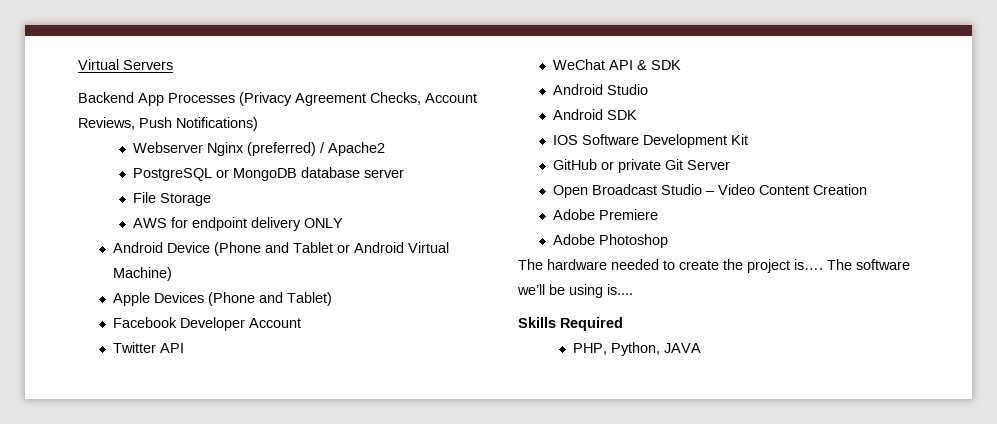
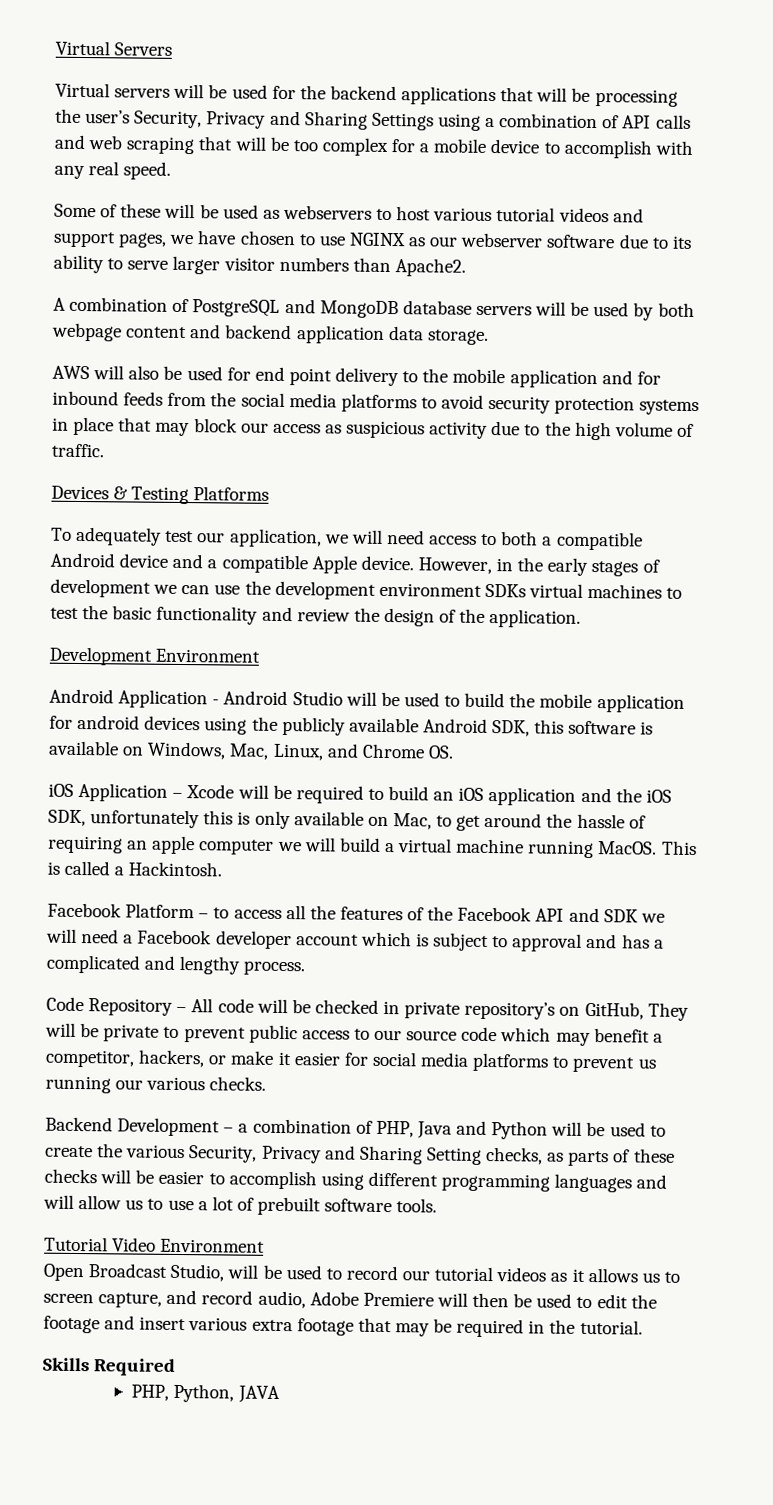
- Backend App Processes (Privacy Agreement Checks, Account Reviews, Push Notifications)
- Webserver Nginx (preferred) / Apache2
- PostgreSQL or MongoDB database server
- File Storage
- AWS for endpoint delivery ONLY
- Android Device (Phone and Tablet or Android Virtual Machine)
- Apple Devices (Phone and Tablet)
- Facebook Developer Account
- Twitter API
- WeChat API & SDK
- Android Studio
- Android SDK
- IOS Software Development Kit
- GitHub or private Git Server
- Open Broadcast Studio – Video Content Creation
- Adobe Premiere
- Adobe Photoshop
- The hardware needed to create the project is…. The software we’ll be using is....
+ Virtual servers will be used for the backend applications that will be processing the user’s Security, Privacy and Sharing Settings using a combination of API calls and web scraping that will be too complex for a mobile device to accomplish with any real speed.
+ Some of these will be used as webservers to host various tutorial videos and support pages, we have chosen to use NGINX as our webserver software due to its ability to serve larger visitor numbers than Apache2.
+ A combination of PostgreSQL and MongoDB database servers will be used by both webpage content and backend application data storage.
+ AWS will also be used for end point delivery to the mobile application and for inbound feeds from the social media platforms to avoid security protection systems in place that may block our access as suspicious activity due to the high volume of traffic.
+ Devices & Testing Platforms
+ To adequately test our application, we will need access to both a compatible Android device and a compatible Apple device. However, in the early stages of development we can use the development environment SDKs virtual machines to test the basic functionality and review the design of the application.
+ Development Environment
+ Android Application - Android Studio will be used to build the mobile application for android devices using the publicly available Android SDK, this software is available on Windows, Mac, Linux, and Chrome OS.
+ iOS Application – Xcode will be required to build an iOS application and the iOS SDK, unfortunately this is only available on Mac, to get around the hassle of requiring an apple computer we will build a virtual machine running MacOS. This is called a Hackintosh.
+ Facebook Platform – to access all the features of the Facebook API and SDK we will need a Facebook developer account which is subject to approval and has a complicated and lengthy process.
+ Code Repository – All code will be checked in private repository’s on GitHub, They will be private to prevent public access to our source code which may benefit a competitor, hackers, or make it easier for social media platforms to prevent us running our various checks.
+ Backend Development – a combination of PHP, Java and Python will be used to create the various Security, Privacy and Sharing Setting checks, as parts of these checks will be easier to accomplish using different programming languages and will allow us to use a lot of prebuilt software tools.
+ Tutorial Video Environment
+ Open Broadcast Studio, will be used to record our tutorial videos as it allows us to screen capture, and record audio, Adobe Premiere will then be used to edit the footage and insert various extra footage that may be required in the tutorial.

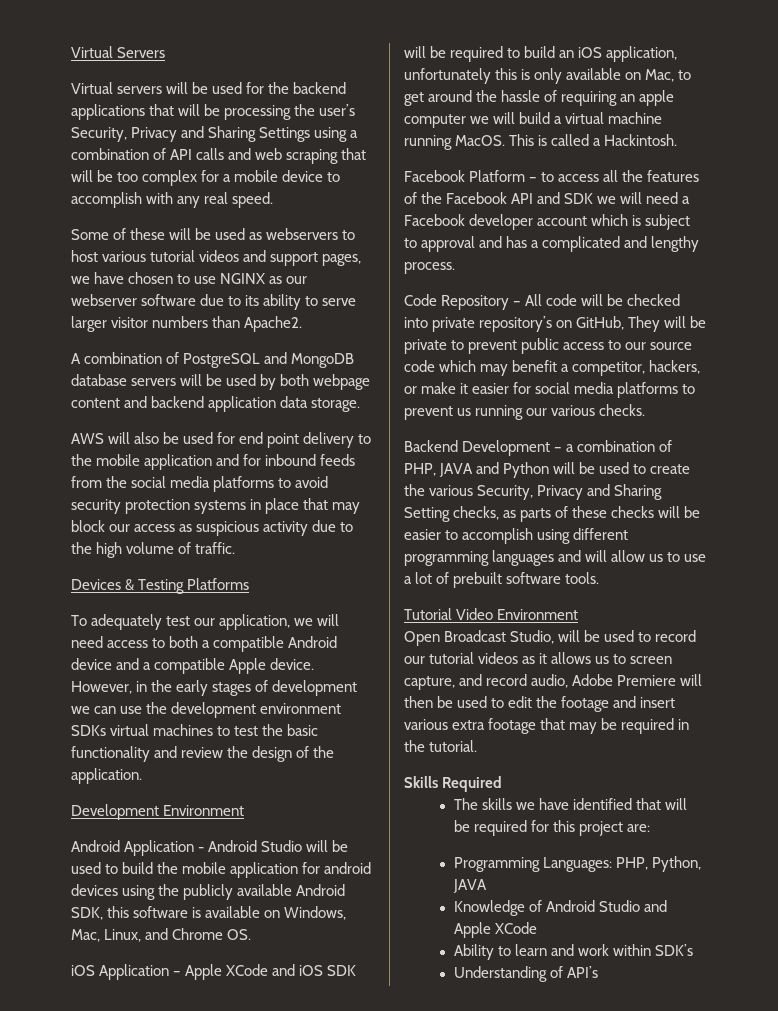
- iOS Application – Xcode will be required to build an iOS application and the iOS SDK, unfortunately this is only available on Mac, to get around the hassle of requiring an apple computer we will build a virtual machine running MacOS.
+ iOS Application – Apple XCode and iOS SDK will be required to build an iOS application, unfortunately this is only available on Mac, to get around the hassle of requiring an apple computer we will build a virtual machine running MacOS.
- Code Repository – All code will be checked in private repository’s on GitHub, They will be private to prevent public access to our source code which may benefit a competitor, hackers, or make it easier for social media platforms to prevent us running our various checks.
+ Code Repository – All code will be checked into private repository’s on GitHub, They will be private to prevent public access to our source code which may benefit a competitor, hackers, or make it easier for social media platforms to prevent us running our various checks.
- Backend Development – a combination of PHP, Java and Python will be used to create the various Security, Privacy and Sharing Setting checks, as parts of these checks will be easier to accomplish using different programming languages and will allow us to use a lot of prebuilt software tools.
+ Backend Development – a combination of PHP, JAVA and Python will be used to create the various Security, Privacy and Sharing Setting checks, as parts of these checks will be easier to accomplish using different programming languages and will allow us to use a lot of prebuilt software tools.
- PHP, Python, JAVA
+ The skills we have identified that will be required for this project are:
+ Programming Languages: PHP, Python, JAVA
+ Knowledge of Android Studio and Apple XCode
+ Ability to learn and work within SDK’s
+ Understanding of API’s

